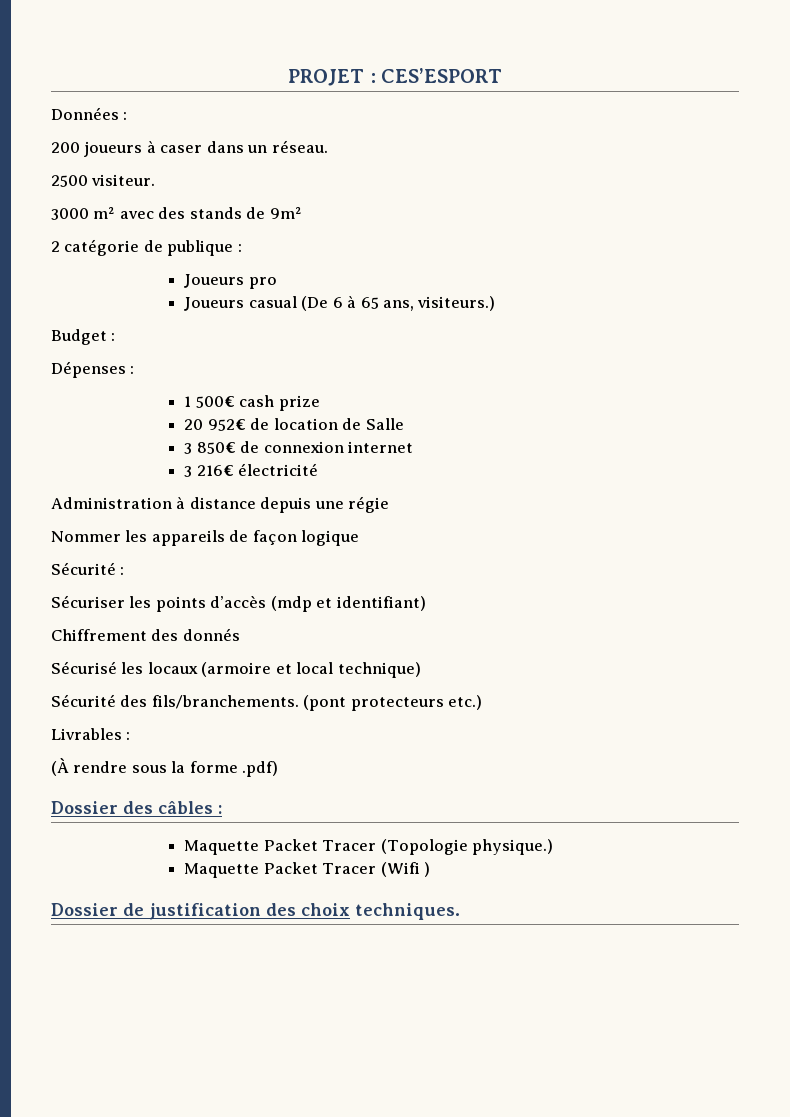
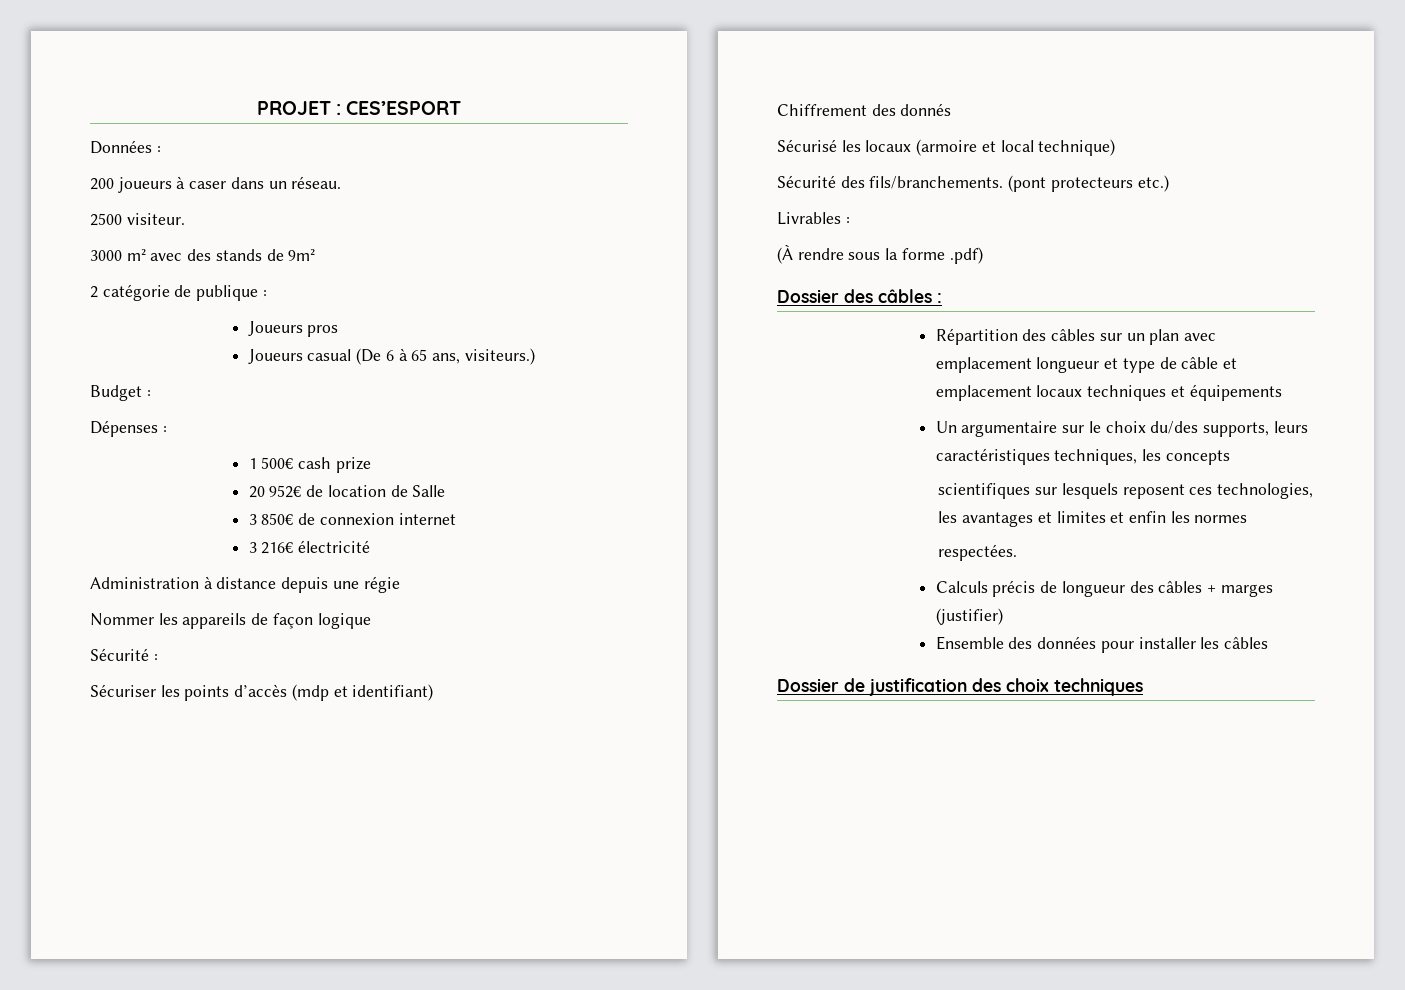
- Joueurs pro
+ Joueurs pros
- Maquette Packet Tracer (Topologie physique.)
- Maquette Packet Tracer (Wifi )
+ Répartition des câbles sur un plan avec emplacement longueur et type de câble et emplacement locaux techniques et équipements
+ Un argumentaire sur le choix du/des supports, leurs caractéristiques techniques, les concepts
+ scientifiques sur lesquels reposent ces technologies, les avantages et limites et enfin les normes
+ respectées.
+ Calculs précis de longueur des câbles + marges (justifier)
+ Ensemble des données pour installer les câbles
- Dossier de justification des choix techniques.
+ Dossier de justification des choix techniques

